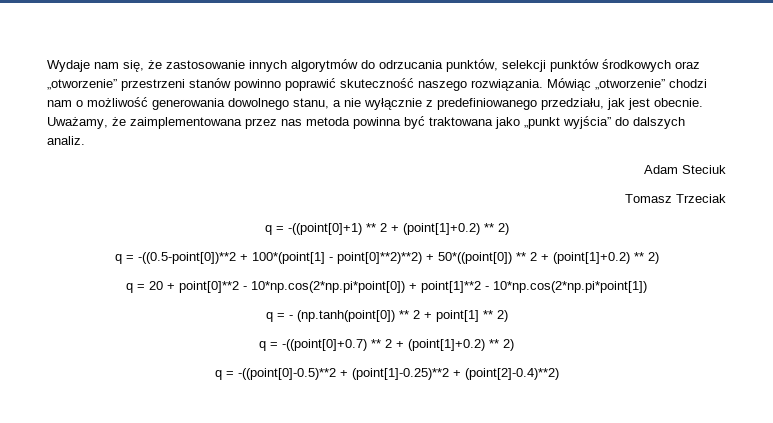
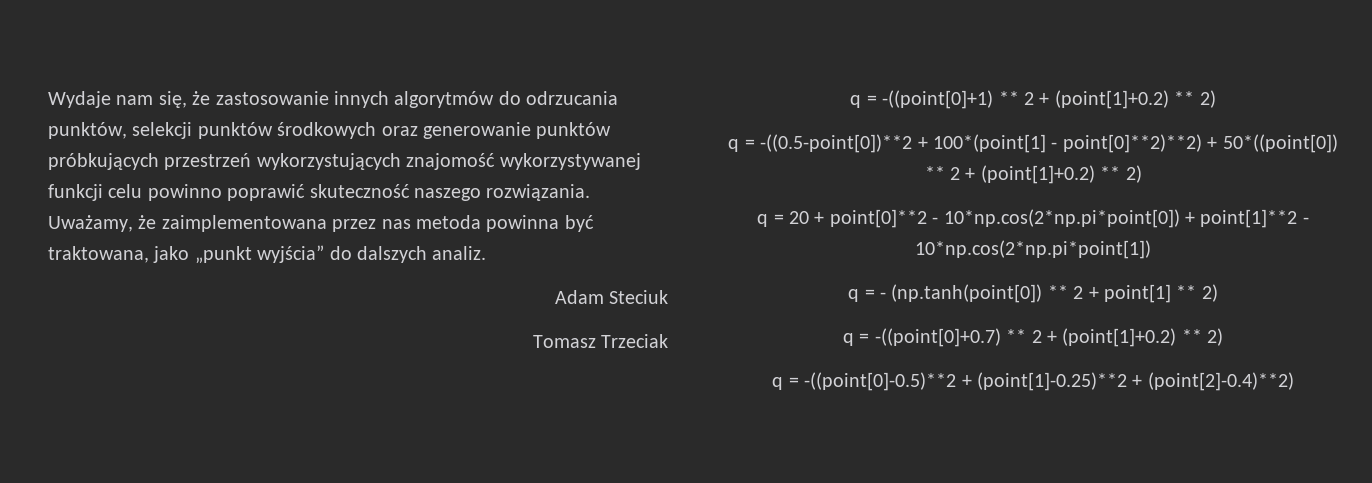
- Wydaje nam się, że zastosowanie innych algorytmów do odrzucania punktów, selekcji punktów środkowych oraz „otworzenie” przestrzeni stanów powinno poprawić skuteczność naszego rozwiązania.
+ Wydaje nam się, że zastosowanie innych algorytmów do odrzucania punktów, selekcji punktów środkowych oraz generowanie punktów próbkujących przestrzeń wykorzystujących znajomość wykorzystywanej funkcji celu powinno poprawić skuteczność naszego rozwiązania.
- Mówiąc „otworzenie” chodzi nam o możliwość generowania dowolnego stanu, a nie wyłącznie z predefiniowanego przedziału, jak jest obecnie.
- Uważamy, że zaimplementowana przez nas metoda powinna być traktowana jako „punkt wyjścia” do dalszych analiz.
+ Uważamy, że zaimplementowana przez nas metoda powinna być traktowana, jako „punkt wyjścia” do dalszych analiz.

